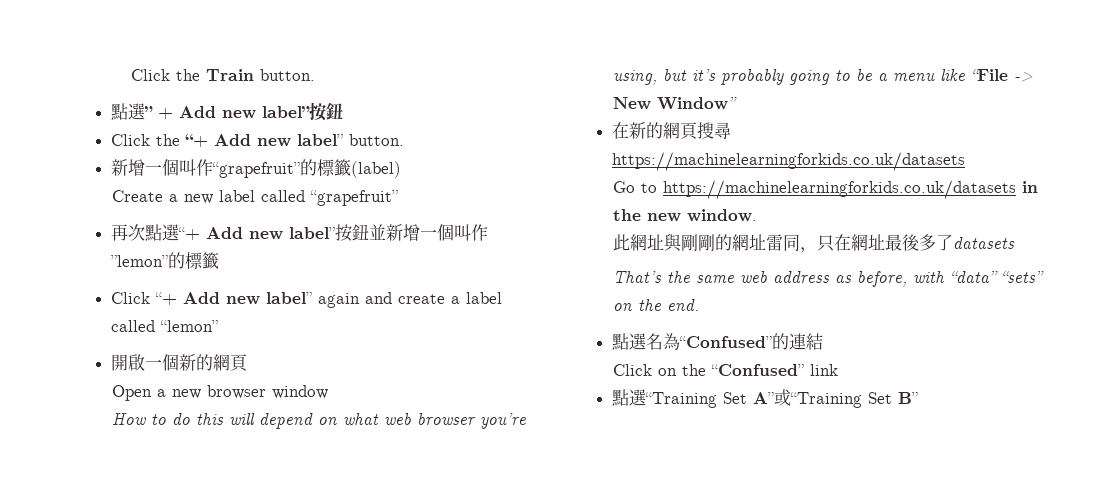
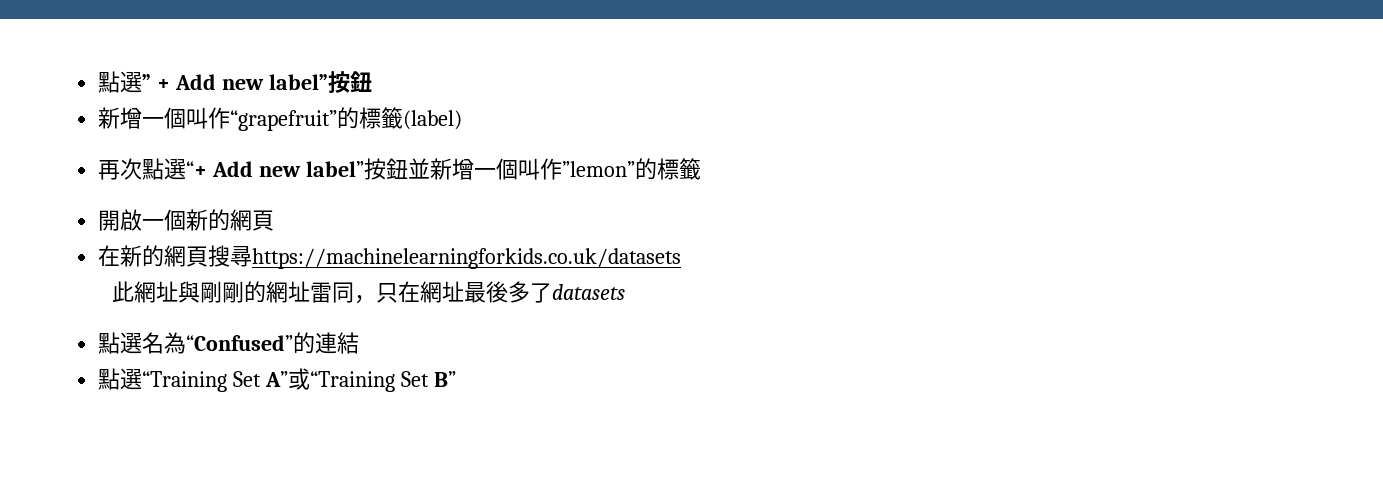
- Click the Train button.
- Click the “+ Add new label” button.
- Create a new label called “grapefruit”
- Click “+ Add new label” again and create a label called “lemon”
  開啟一個新的網頁
- Open a new browser window
- How to do this will depend on what web browser you’re using, but it’s probably going to be a menu like “File -> New Window”
- Go to https://machinelearningforkids.co.uk/datasets in the new window.
- That’s the same web address as before, with “data” “sets” on the end.
- Click on the “Confused” link

